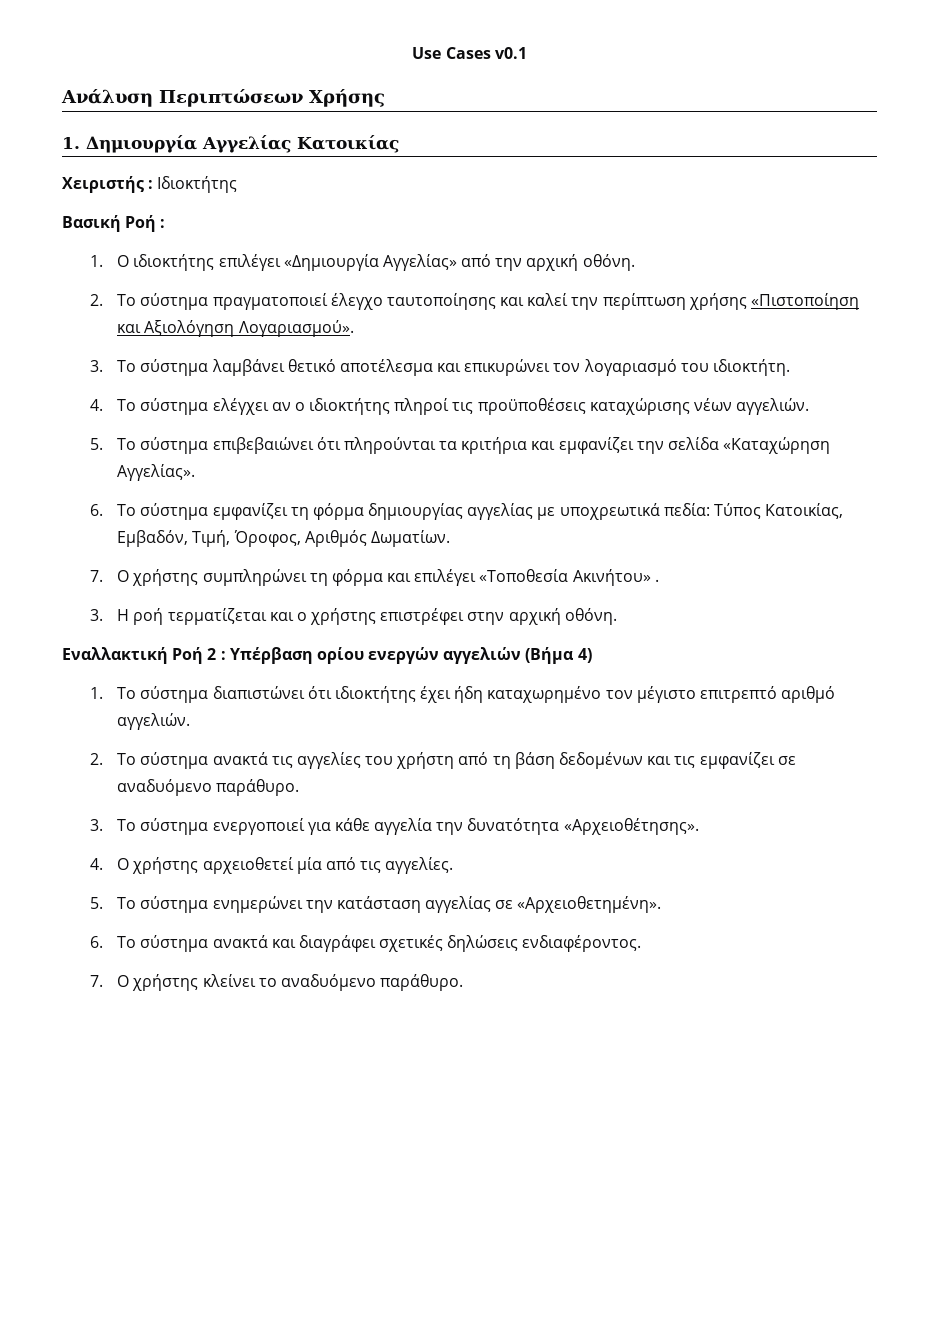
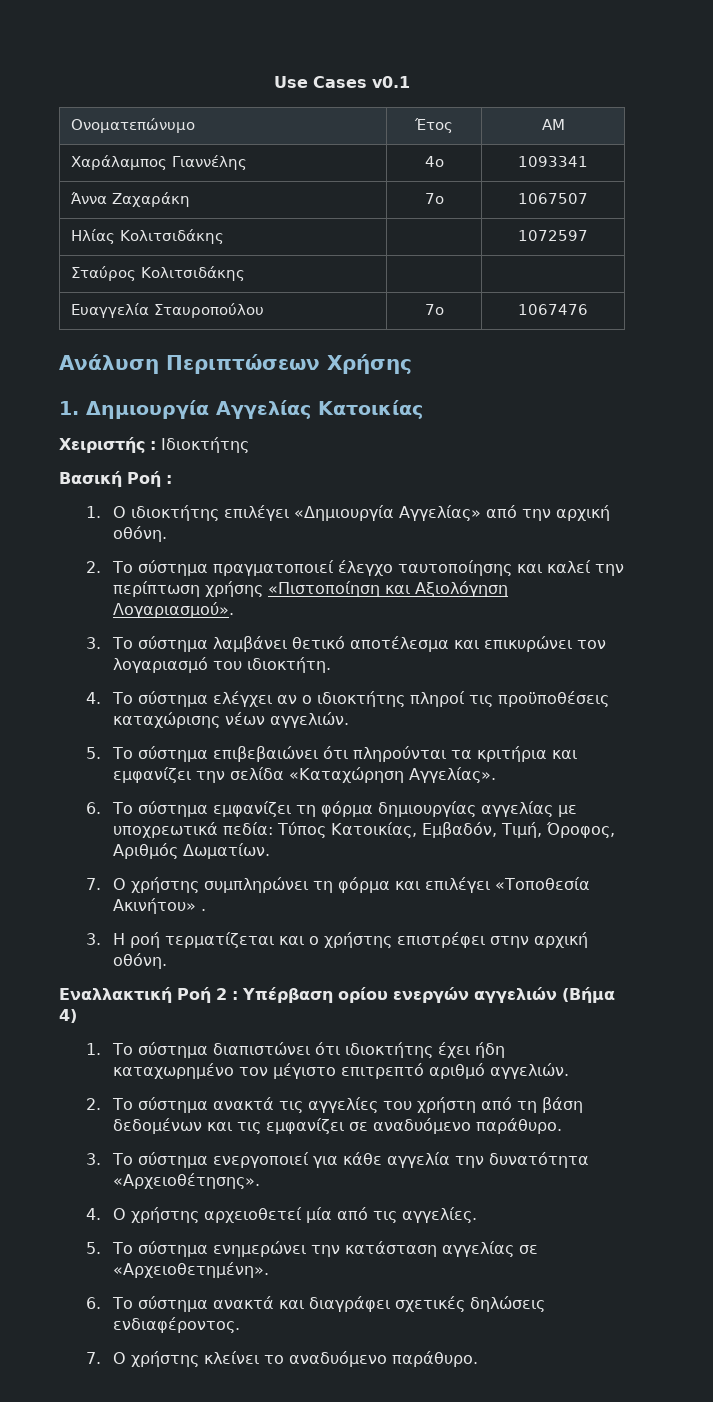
+ Ονοματεπώνυμο | Έτος | ΑΜ
+ Χαράλαμπος Γιαννέλης | 4ο | 1093341
+ Άννα Ζαχαράκη | 7ο | 1067507
+ Ηλίας Κολιτσιδάκης | | 1072597
+ Σταύρος Κολιτσιδάκης | |
+ Ευαγγελία Σταυροπούλου | 7ο | 1067476

